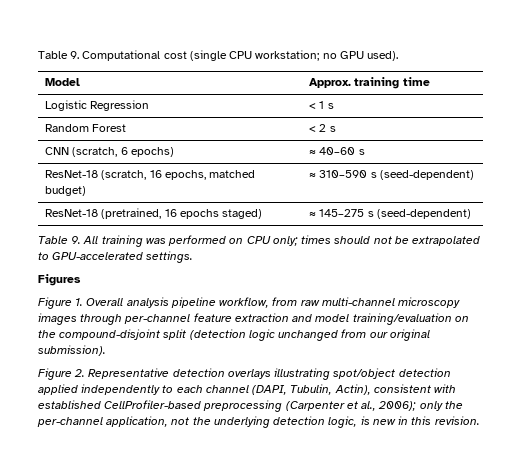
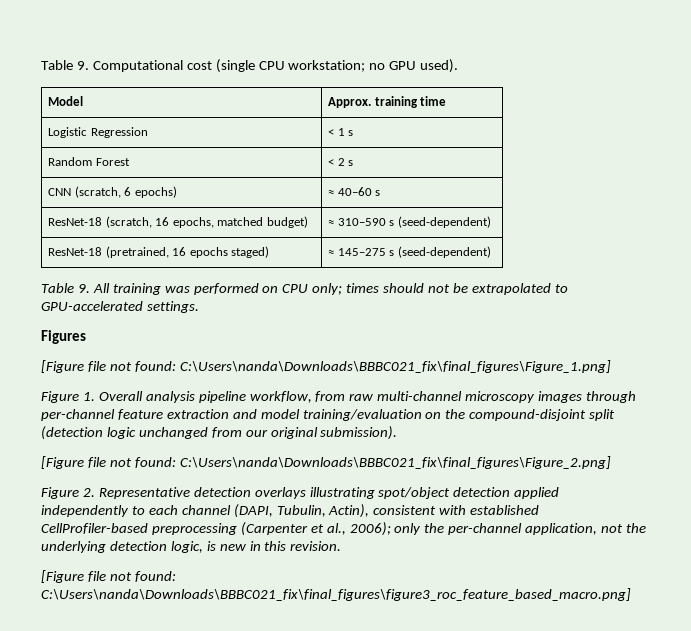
+ [Figure file not found: C:\Users\nanda\Downloads\BBBC021_fix\final_figures\Figure_1.png]
+ [Figure file not found: C:\Users\nanda\Downloads\BBBC021_fix\final_figures\Figure_2.png]
+ [Figure file not found: C:\Users\nanda\Downloads\BBBC021_fix\final_figures\figure3_roc_feature_based_macro.png]

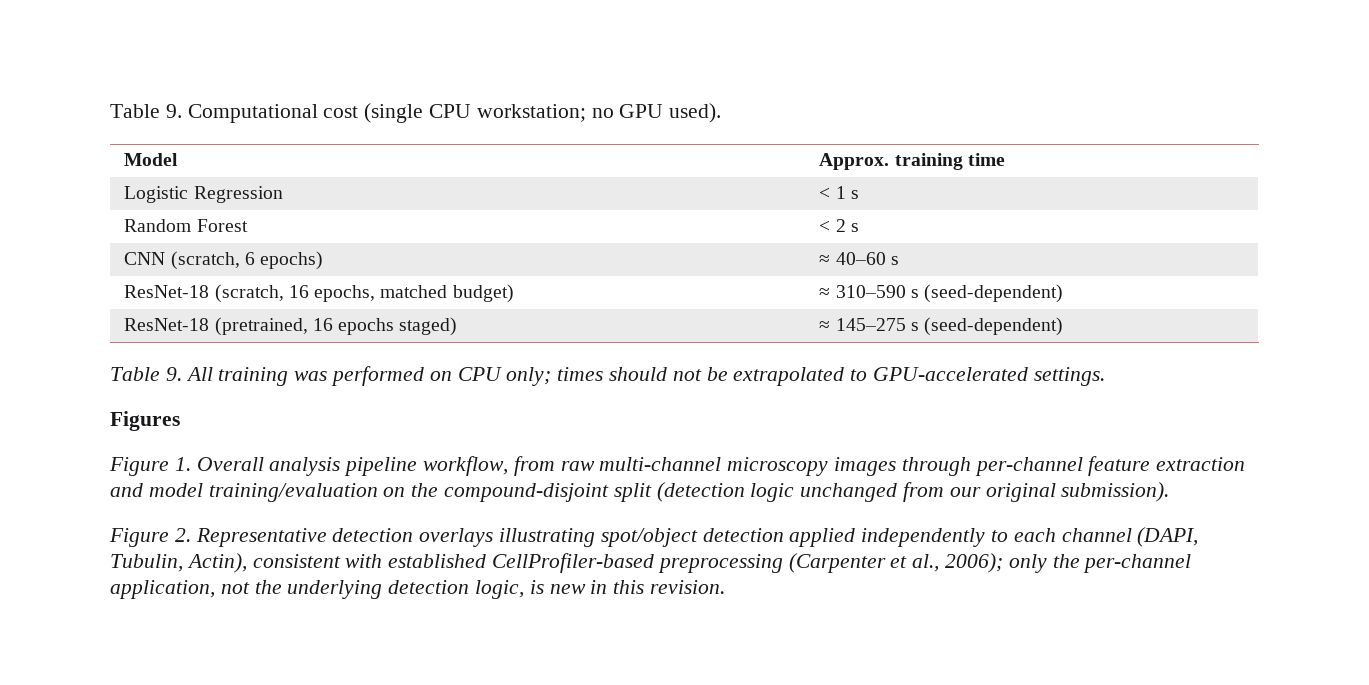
- [Figure file not found: C:\Users\nanda\Downloads\BBBC021_fix\final_figures\Figure_1.png]
- [Figure file not found: C:\Users\nanda\Downloads\BBBC021_fix\final_figures\Figure_2.png]
- [Figure file not found: C:\Users\nanda\Downloads\BBBC021_fix\final_figures\figure3_roc_feature_based_macro.png]

